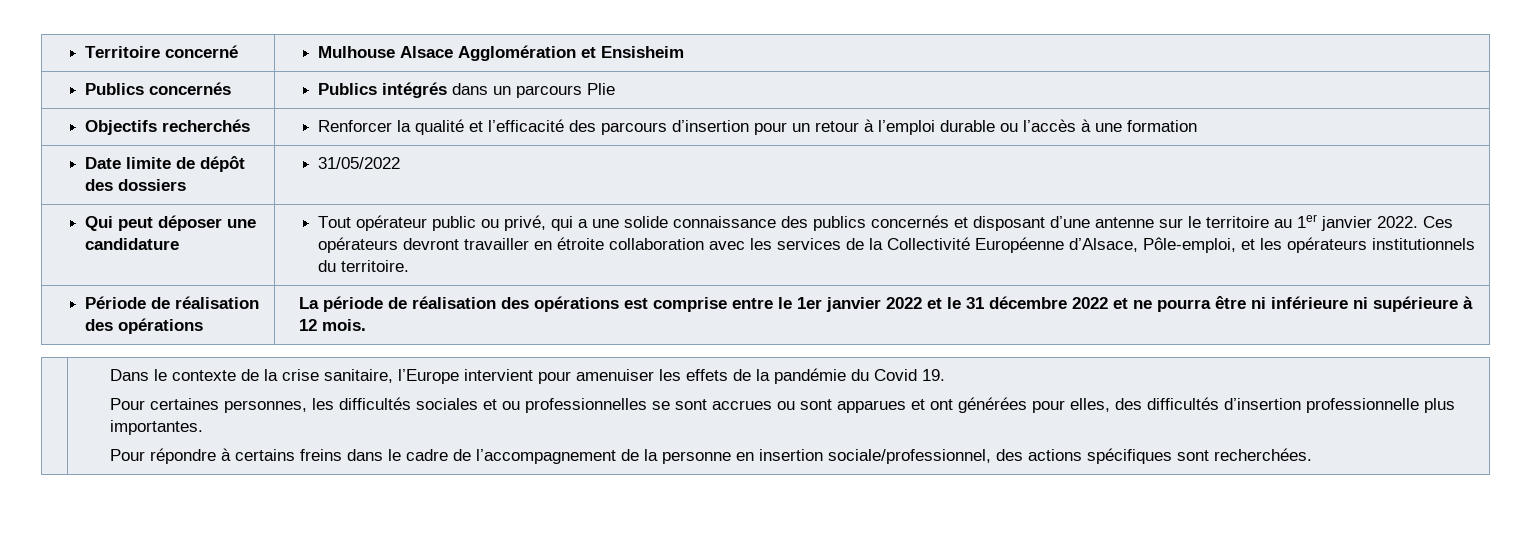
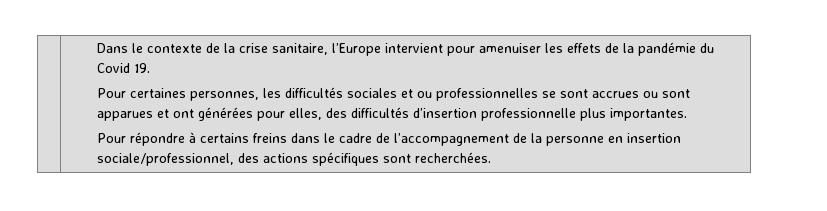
- Territoire concerné | Mulhouse Alsace Agglomération et Ensisheim
- Publics concernés | Publics intégrés dans un parcours Plie
- Objectifs recherchés | Renforcer la qualité et l’efficacité des parcours d’insertion pour un retour à l’emploi durable ou l’accès à une formation
- Date limite de dépôt des dossiers | 31/05/2022
- Qui peut déposer une candidature | Tout opérateur public ou privé, qui a une solide connaissance des publics concernés et disposant d’une antenne sur le territoire au 1er janvier 2022. Ces opérateurs devront travailler en étroite collaboration avec les services de la Collectivité Européenne d’Alsace, Pôle-emploi, et les opérateurs institutionnels du territoire.
- Période de réalisation des opérations | La période de réalisation des opérations est comprise entre le 1er janvier 2022 et le 31 décembre 2022 et ne pourra être ni inférieure ni supérieure à 12 mois.

